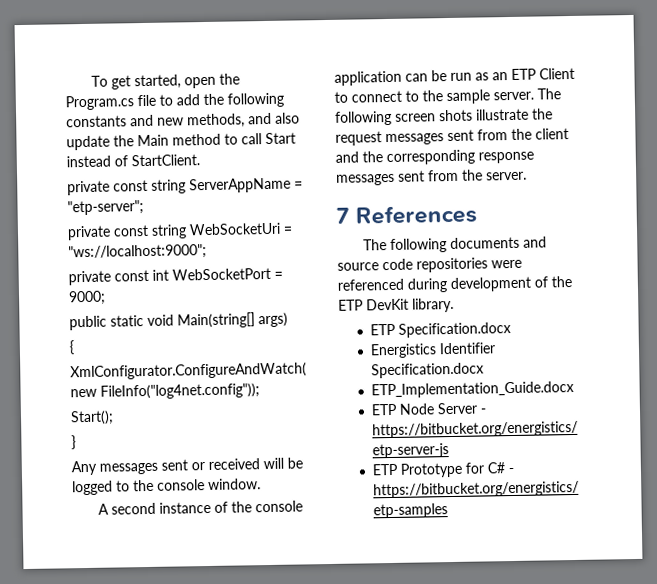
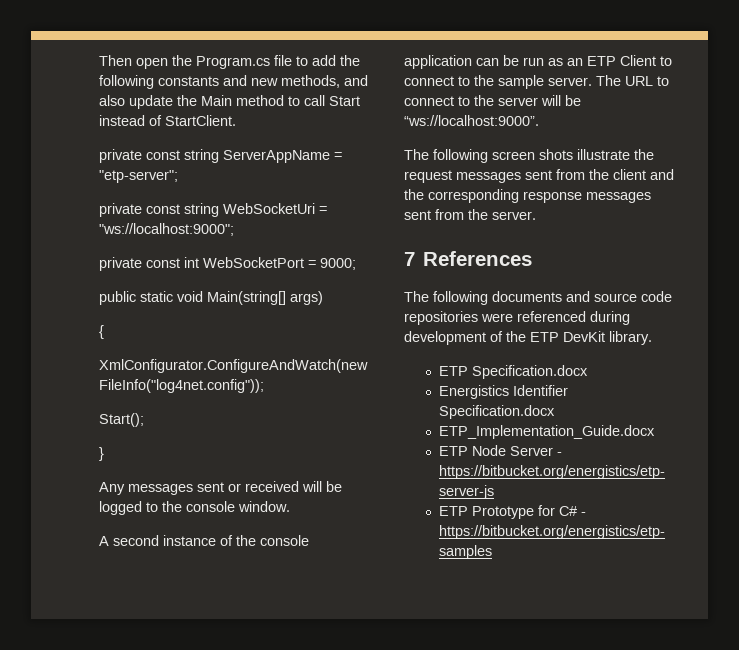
- To get started, open the Program.cs file to add the following constants and new methods, and also update the Main method to call Start instead of StartClient.
+ Then open the Program.cs file to add the following constants and new methods, and also update the Main method to call Start instead of StartClient.
+ The URL to connect to the server will be “ws://localhost:9000”.

